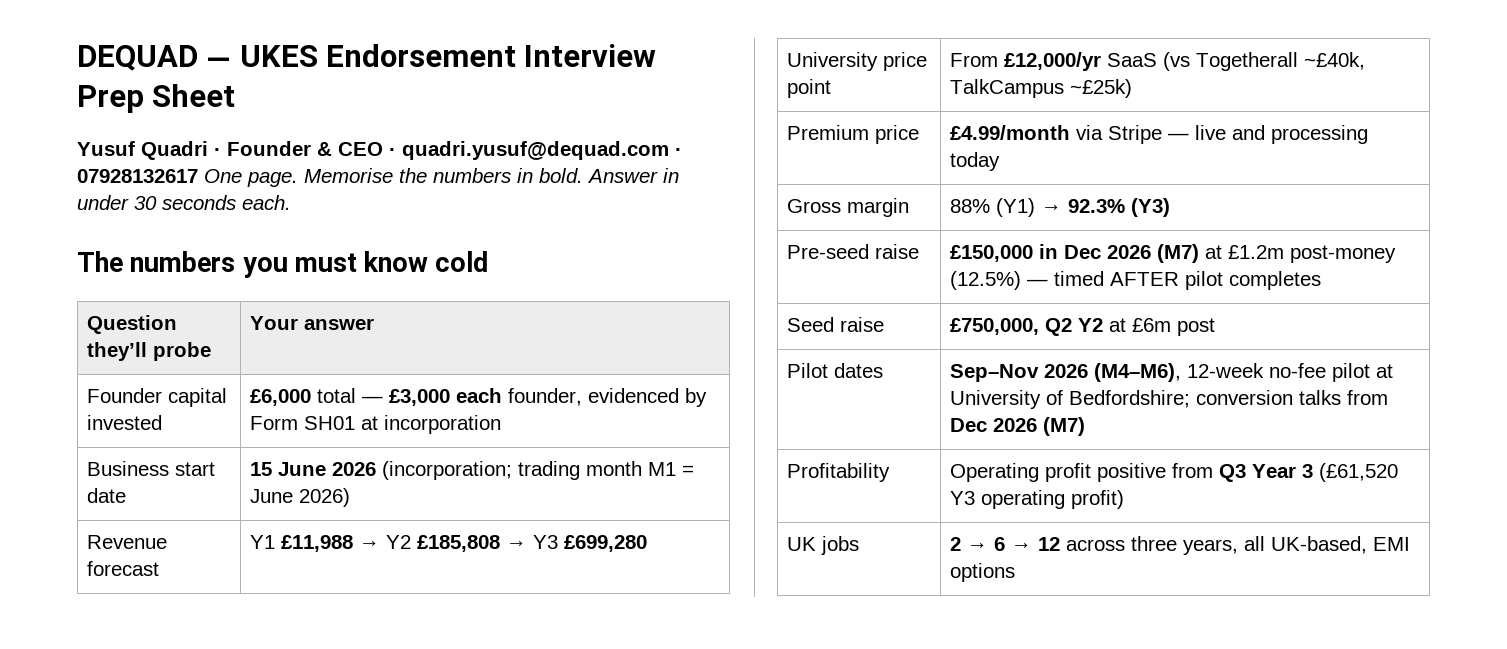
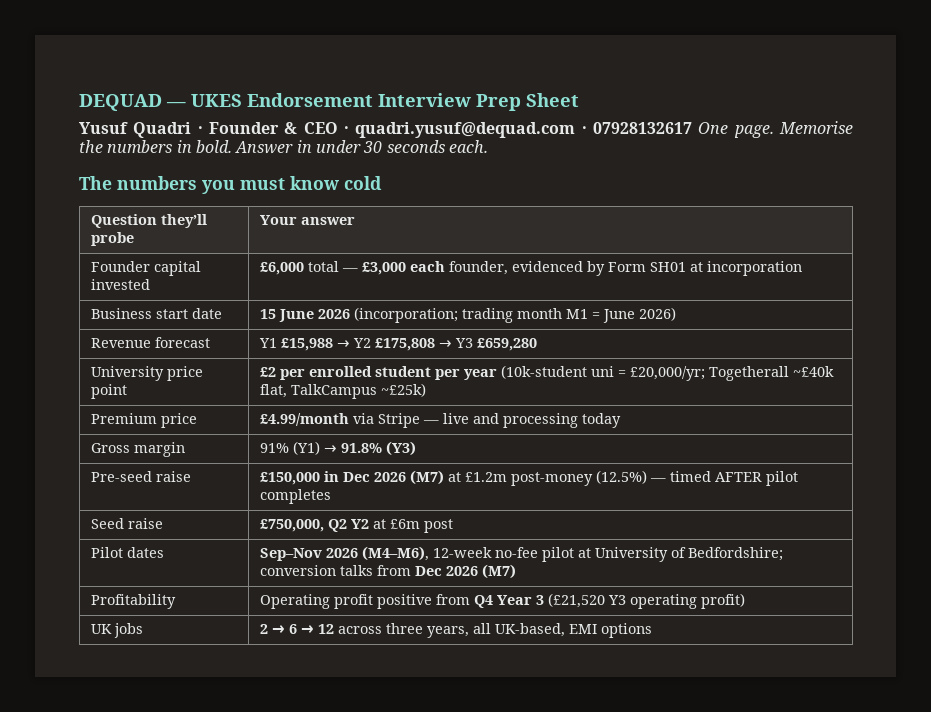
- Revenue forecast | Y1 £11,988 → Y2 £185,808 → Y3 £699,280
+ Revenue forecast | Y1 £15,988 → Y2 £175,808 → Y3 £659,280
- University price point | From £12,000/yr SaaS (vs Togetherall ~£40k, TalkCampus ~£25k)
+ University price point | £2 per enrolled student per year (10k-student uni = £20,000/yr; Togetherall ~£40k flat, TalkCampus ~£25k)
- Gross margin | 88% (Y1) → 92.3% (Y3)
+ Gross margin | 91% (Y1) → 91.8% (Y3)
- Profitability | Operating profit positive from Q3 Year 3 (£61,520 Y3 operating profit)
+ Profitability | Operating profit positive from Q4 Year 3 (£21,520 Y3 operating profit)

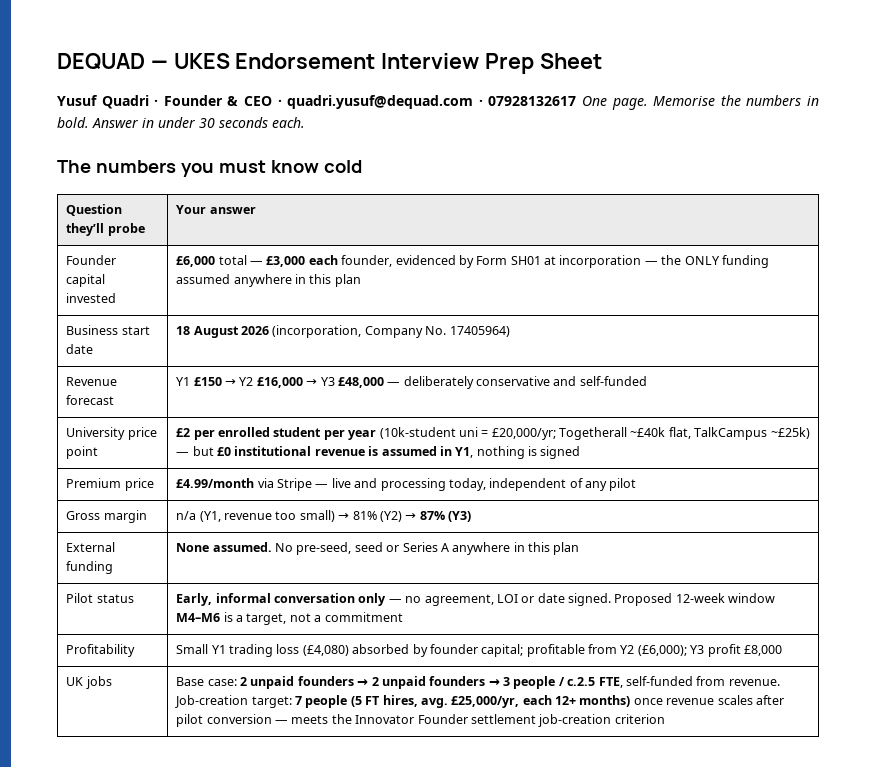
- Founder capital invested | £6,000 total — £3,000 each founder, evidenced by Form SH01 at incorporation
- Business start date | 15 June 2026 (incorporation; trading month M1 = June 2026)
+ Founder capital invested | £6,000 total — £3,000 each founder, evidenced by Form SH01 at incorporation — the ONLY funding assumed anywhere in this plan
+ Business start date | 18 August 2026 (incorporation, Company No. 17405964)
- Revenue forecast | Y1 £15,988 → Y2 £175,808 → Y3 £659,280
+ Revenue forecast | Y1 £150 → Y2 £16,000 → Y3 £48,000 — deliberately conservative and self-funded
- University price point | £2 per enrolled student per year (10k-student uni = £20,000/yr; Togetherall ~£40k flat, TalkCampus ~£25k)
+ University price point | £2 per enrolled student per year (10k-student uni = £20,000/yr; Togetherall ~£40k flat, TalkCampus ~£25k) — but £0 institutional revenue is assumed in Y1, nothing is signed
- Premium price | £4.99/month via Stripe — live and processing today
- Gross margin | 91% (Y1) → 91.8% (Y3)
- Pre-seed raise | £150,000 in Dec 2026 (M7) at £1.2m post-money (12.5%) — timed AFTER pilot completes
- Seed raise | £750,000, Q2 Y2 at £6m post
- Pilot dates | Sep–Nov 2026 (M4–M6), 12-week no-fee pilot at University of Bedfordshire; conversion talks from Dec 2026 (M7)
- Profitability | Operating profit positive from Q4 Year 3 (£21,520 Y3 operating profit)
- UK jobs | 2 → 6 → 12 across three years, all UK-based, EMI options
+ Premium price | £4.99/month via Stripe — live and processing today, independent of any pilot
+ Gross margin | n/a (Y1, revenue too small) → 81% (Y2) → 87% (Y3)
+ External funding | None assumed. No pre-seed, seed or Series A anywhere in this plan
+ Pilot status | Early, informal conversation only — no agreement, LOI or date signed. Proposed 12-week window M4–M6 is a target, not a commitment
+ Profitability | Small Y1 trading loss (£4,080) absorbed by founder capital; profitable from Y2 (£6,000); Y3 profit £8,000
+ UK jobs | Base case: 2 unpaid founders → 2 unpaid founders → 3 people / c.2.5 FTE, self-funded from revenue. Job-creation target: 7 people (5 FT hires, avg. £25,000/yr, each 12+ months) once revenue scales after pilot conversion — meets the Innovator Founder settlement job-creation criterion

